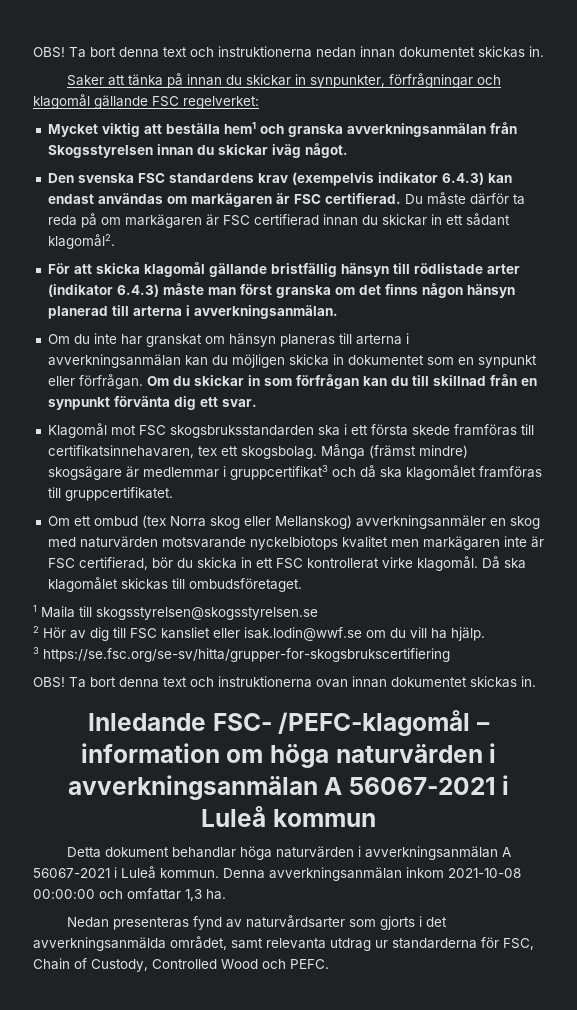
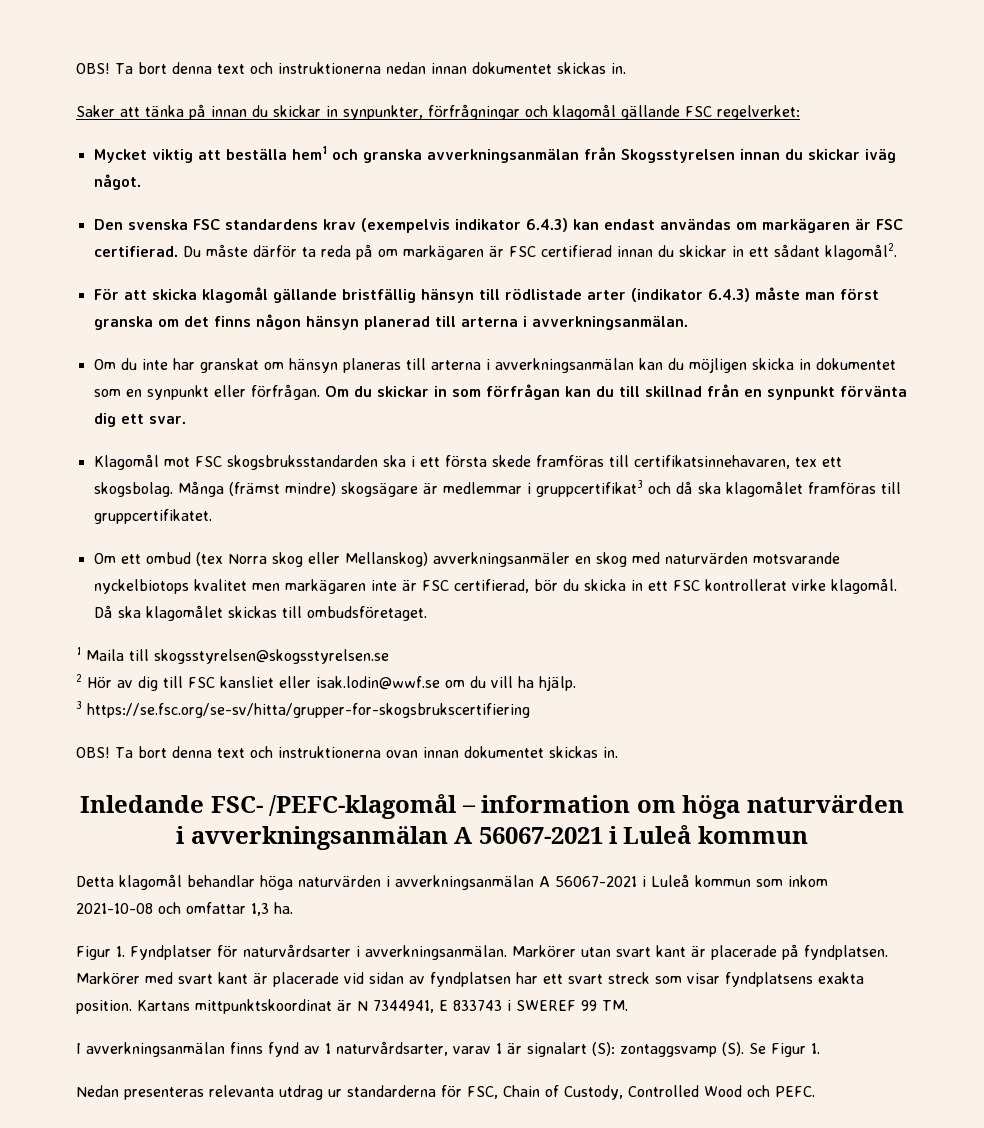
- Detta dokument behandlar höga naturvärden i avverkningsanmälan A 56067-2021 i Luleå kommun. Denna avverkningsanmälan inkom 2021-10-08 00:00:00 och omfattar 1,3 ha.
+ Detta klagomål behandlar höga naturvärden i avverkningsanmälan A 56067-2021 i Luleå kommun som inkom 2021-10-08 och omfattar 1,3 ha.
- Nedan presenteras fynd av naturvårdsarter som gjorts i det avverkningsanmälda området, samt relevanta utdrag ur standarderna för FSC, Chain of Custody, Controlled Wood och PEFC.
+ Figur 1. Fyndplatser för naturvårdsarter i avverkningsanmälan. Markörer utan svart kant är placerade på fyndplatsen. Markörer med svart kant är placerade vid sidan av fyndplatsen har ett svart streck som visar fyndplatsens exakta position. Kartans mittpunktskoordinat är N 7344941, E 833743 i SWEREF 99 TM.
+ I avverkningsanmälan finns fynd av 1 naturvårdsarter, varav 1 är signalart (S): zontaggsvamp (S). Se Figur 1.
+ Nedan presenteras relevanta utdrag ur standarderna för FSC, Chain of Custody, Controlled Wood och PEFC.

